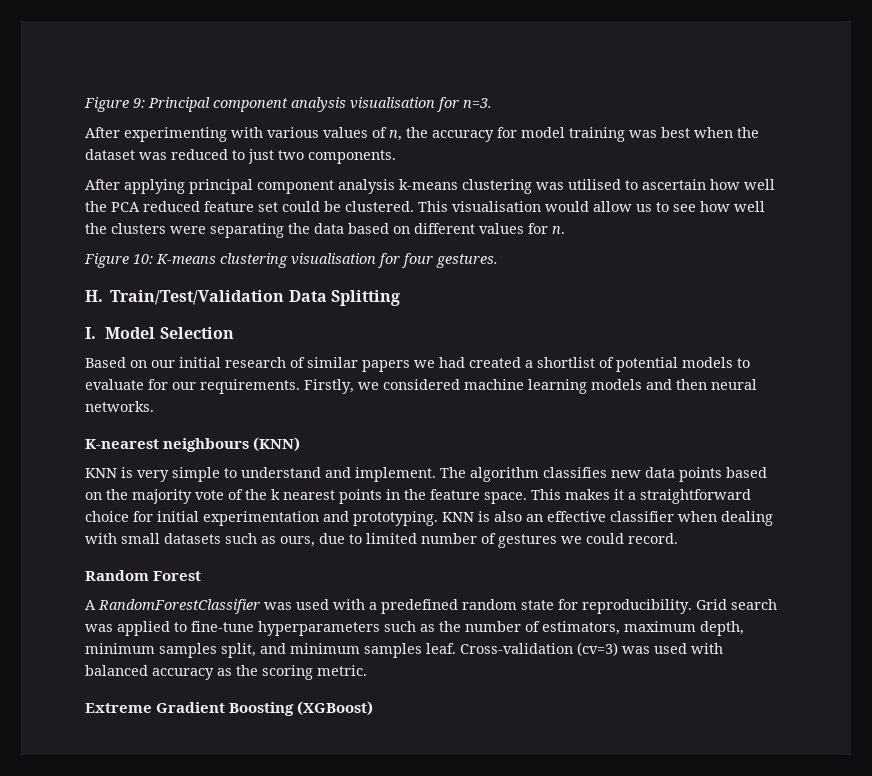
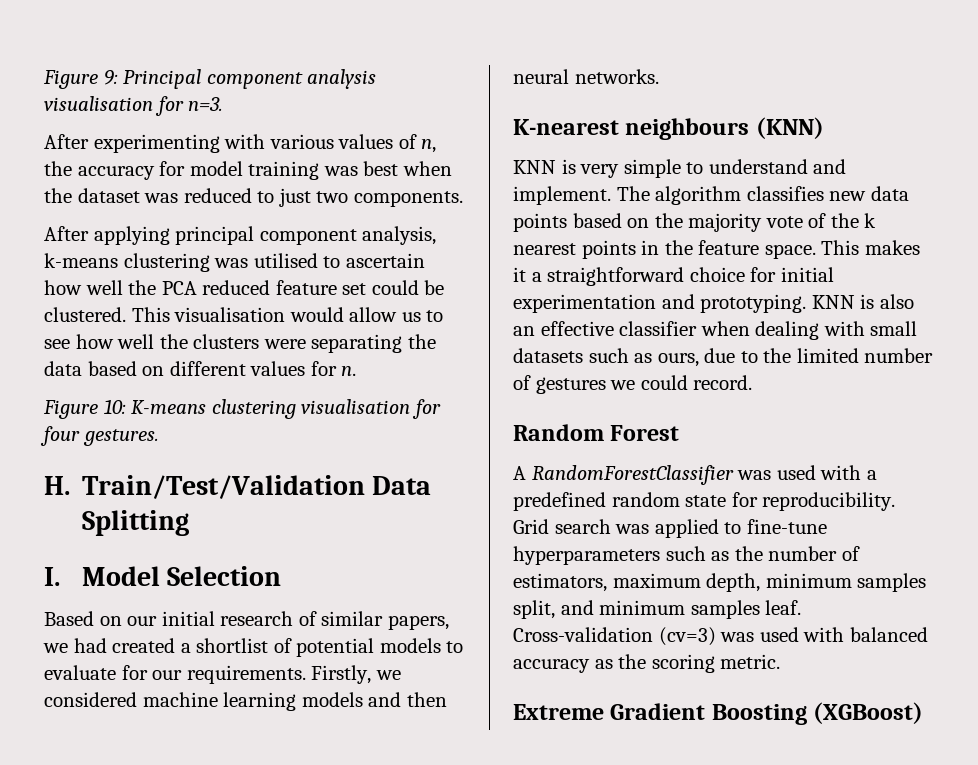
- After applying principal component analysis k-means clustering was utilised to ascertain how well the PCA reduced feature set could be clustered.
+ After applying principal component analysis, k-means clustering was utilised to ascertain how well the PCA reduced feature set could be clustered.
- Based on our initial research of similar papers we had created a shortlist of potential models to evaluate for our requirements.
+ Based on our initial research of similar papers, we had created a shortlist of potential models to evaluate for our requirements.
- KNN is also an effective classifier when dealing with small datasets such as ours, due to limited number of gestures we could record.
+ KNN is also an effective classifier when dealing with small datasets such as ours, due to the limited number of gestures we could record.

